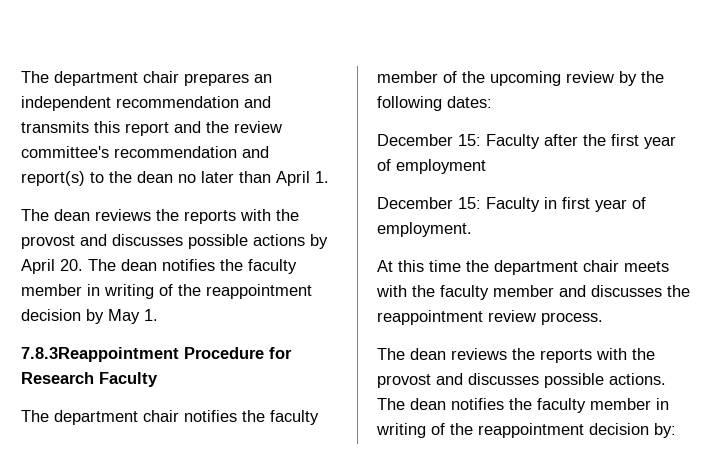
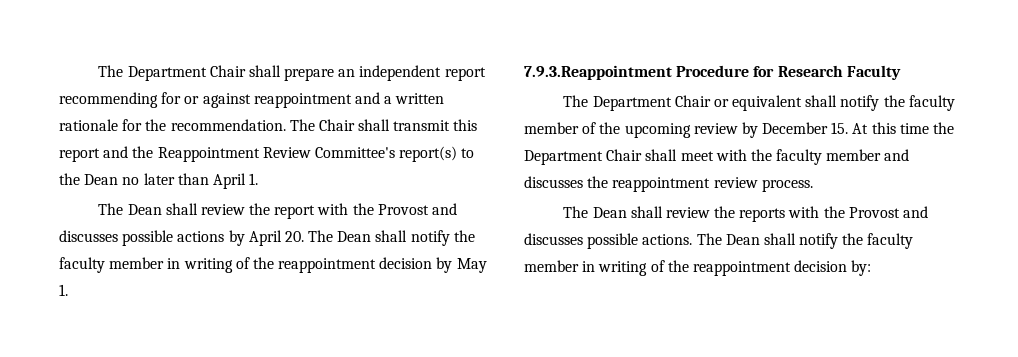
- The department chair prepares an independent recommendation and transmits this report and the review committee's recommendation and report(s) to the dean no later than April 1.
+ The Department Chair shall prepare an independent report recommending for or against reappointment and a written rationale for the recommendation. The Chair shall transmit this report and the Reappointment Review Committee's report(s) to the Dean no later than April 1.
- The dean reviews the reports with the provost and discusses possible actions by April 20. The dean notifies the faculty member in writing of the reappointment decision by May 1.
+ The Dean shall review the report with the Provost and discusses possible actions by April 20. The Dean shall notify the faculty member in writing of the reappointment decision by May 1.
- 7.8.3Reappointment Procedure for Research Faculty
+ 7.9.3.Reappointment Procedure for Research Faculty
- The department chair notifies the faculty member of the upcoming review by the following dates:
- December 15: Faculty after the first year of employment
- December 15: Faculty in first year of employment.
- At this time the department chair meets with the faculty member and discusses the reappointment review process.
+ The Department Chair or equivalent shall notify the faculty member of the upcoming review by December 15. At this time the Department Chair shall meet with the faculty member and discusses the reappointment review process.
- The dean reviews the reports with the provost and discusses possible actions.
+ The Dean shall review the reports with the Provost and discusses possible actions.
- The dean notifies the faculty member in writing of the reappointment decision by:
+ The Dean shall notify the faculty member in writing of the reappointment decision by:

